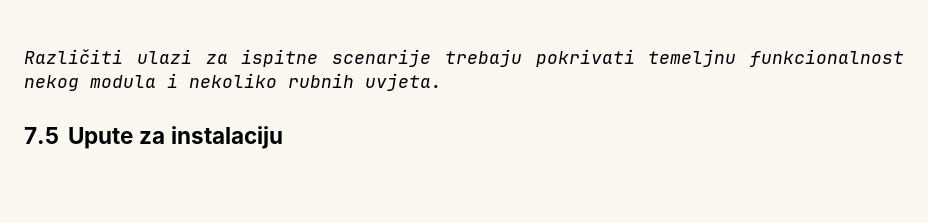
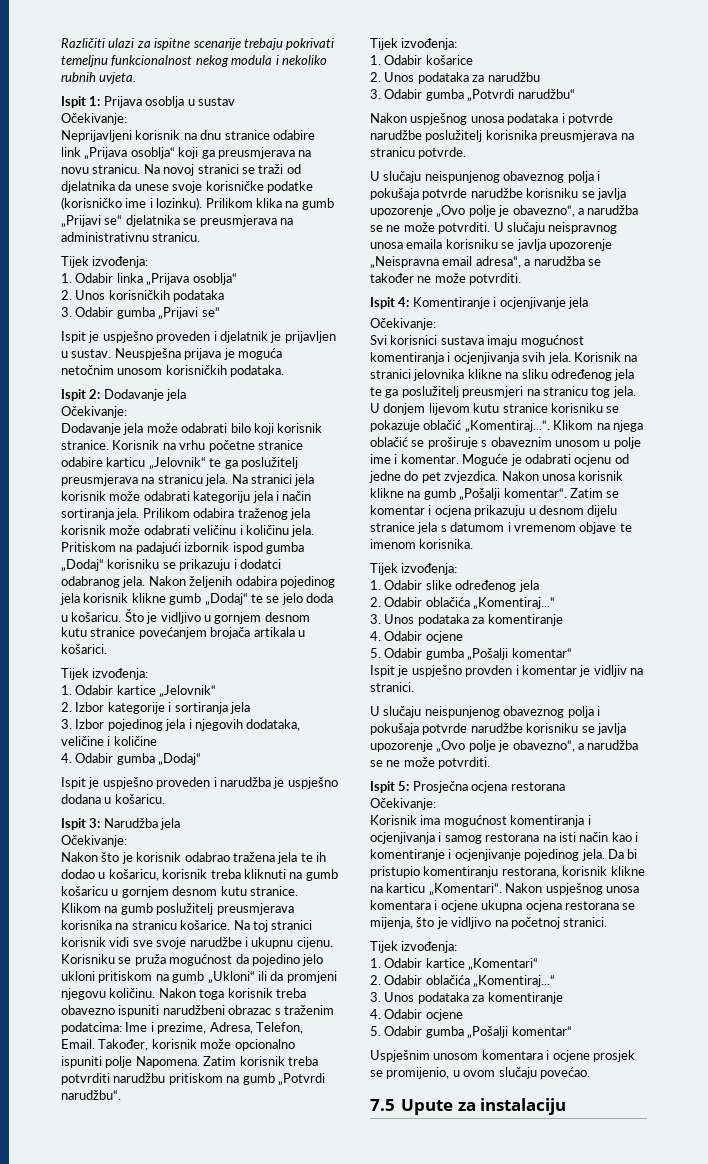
+ Ispit 1: Prijava osoblja u sustav
+ Očekivanje:
+ Neprijavljeni korisnik na dnu stranice odabire link „Prijava osoblja“ koji ga preusmjerava na novu stranicu. Na novoj stranici se traži od djelatnika da unese svoje korisničke podatke (korisničko ime i lozinku). Prilikom klika na gumb „Prijavi se“ djelatnika se preusmjerava na administrativnu stranicu.
+ Tijek izvođenja:
+ 1. Odabir linka „Prijava osoblja“
+ 2. Unos korisničkih podataka
+ 3. Odabir gumba „Prijavi se“
+ Ispit je uspješno proveden i djelatnik je prijavljen u sustav. Neuspješna prijava je moguća netočnim unosom korisničkih podataka.
+ Ispit 2: Dodavanje jela
+ Očekivanje:
+ Dodavanje jela može odabrati bilo koji korisnik stranice. Korisnik na vrhu početne stranice odabire karticu „Jelovnik“ te ga poslužitelj preusmjerava na stranicu jela. Na stranici jela korisnik može odabrati kategoriju jela i način sortiranja jela. Prilikom odabira traženog jela korisnik može odabrati veličinu i količinu jela. Pritiskom na padajući izbornik ispod gumba „Dodaj“ korisniku se prikazuju i dodatci odabranog jela. Nakon željenih odabira pojedinog jela korisnik klikne gumb „Dodaj“ te se jelo doda u košaricu. Što je vidljivo u gornjem desnom kutu stranice povećanjem brojača artikala u košarici.
+ Tijek izvođenja:
+ 1. Odabir kartice „Jelovnik“
+ 2. Izbor kategorije i sortiranja jela
+ 3. Izbor pojedinog jela i njegovih dodataka, veličine i količine
+ 4. Odabir gumba „Dodaj“
+ Ispit je uspješno proveden i narudžba je uspješno dodana u košaricu.
+ Ispit 3: Narudžba jela
+ Očekivanje:
+ Nakon što je korisnik odabrao tražena jela te ih dodao u košaricu, korisnik treba kliknuti na gumb košaricu u gornjem desnom kutu stranice. Klikom na gumb poslužitelj preusmjerava korisnika na stranicu košarice. Na toj stranici korisnik vidi sve svoje narudžbe i ukupnu cijenu. Korisniku se pruža mogućnost da pojedino jelo ukloni pritiskom na gumb „Ukloni“ ili da promjeni njegovu količinu. Nakon toga korisnik treba obavezno ispuniti narudžbeni obrazac s traženim podatcima: Ime i prezime, Adresa, Telefon, Email. Također, korisnik može opcionalno ispuniti polje Napomena. Zatim korisnik treba potvrditi narudžbu pritiskom na gumb „Potvrdi narudžbu“.
+ Tijek izvođenja:
+ 1. Odabir košarice
+ 2. Unos podataka za narudžbu
+ 3. Odabir gumba „Potvrdi narudžbu“
+ Nakon uspješnog unosa podataka i potvrde narudžbe poslužitelj korisnika preusmjerava na stranicu potvrde.
+ U slučaju neispunjenog obaveznog polja i pokušaja potvrde narudžbe korisniku se javlja upozorenje „Ovo polje je obavezno“, a narudžba se ne može potvrditi. U slučaju neispravnog unosa emaila korisniku se javlja upozorenje „Neispravna email adresa“, a narudžba se također ne može potvrditi.
+ Ispit 4: Komentiranje i ocjenjivanje jela
+ Očekivanje:
+ Svi korisnici sustava imaju mogućnost komentiranja i ocjenjivanja svih jela. Korisnik na stranici jelovnika klikne na sliku određenog jela te ga poslužitelj preusmjeri na stranicu tog jela. U donjem lijevom kutu stranice korisniku se pokazuje oblačić „Komentiraj...“. Klikom na njega oblačić se proširuje s obaveznim unosom u polje ime i komentar. Moguće je odabrati ocjenu od jedne do pet zvjezdica. Nakon unosa korisnik klikne na gumb „Pošalji komentar“. Zatim se komentar i ocjena prikazuju u desnom dijelu stranice jela s datumom i vremenom objave te imenom korisnika.
+ Tijek izvođenja:
+ 1. Odabir slike određenog jela
+ 2. Odabir oblačića „Komentiraj...“
+ 3. Unos podataka za komentiranje
+ 4. Odabir ocjene
+ 5. Odabir gumba „Pošalji komentar“
+ Ispit je uspješno provden i komentar je vidljiv na stranici.
+ U slučaju neispunjenog obaveznog polja i pokušaja potvrde narudžbe korisniku se javlja upozorenje „Ovo polje je obavezno“, a narudžba se ne može potvrditi.
+ Ispit 5: Prosječna ocjena restorana
+ Očekivanje:
+ Korisnik ima mogućnost komentiranja i ocjenjivanja i samog restorana na isti način kao i komentiranje i ocjenjivanje pojedinog jela. Da bi pristupio komentiranju restorana, korisnik klikne na karticu „Komentari“. Nakon uspješnog unosa komentara i ocjene ukupna ocjena restorana se mijenja, što je vidljivo na početnoj stranici.
+ Tijek izvođenja:
+ 1. Odabir kartice „Komentari“
+ 2. Odabir oblačića „Komentiraj...“
+ 3. Unos podataka za komentiranje
+ 4. Odabir ocjene
+ 5. Odabir gumba „Pošalji komentar“
+ Uspješnim unosom komentara i ocjene prosjek se promijenio, u ovom slučaju povećao.

